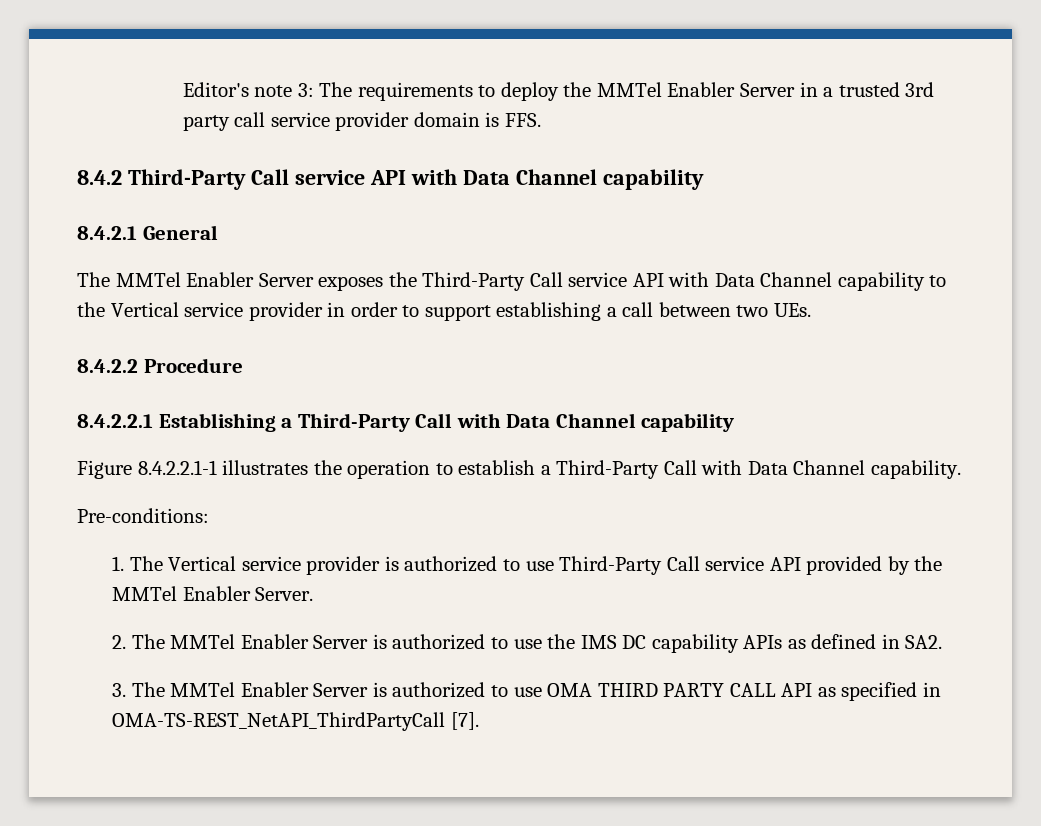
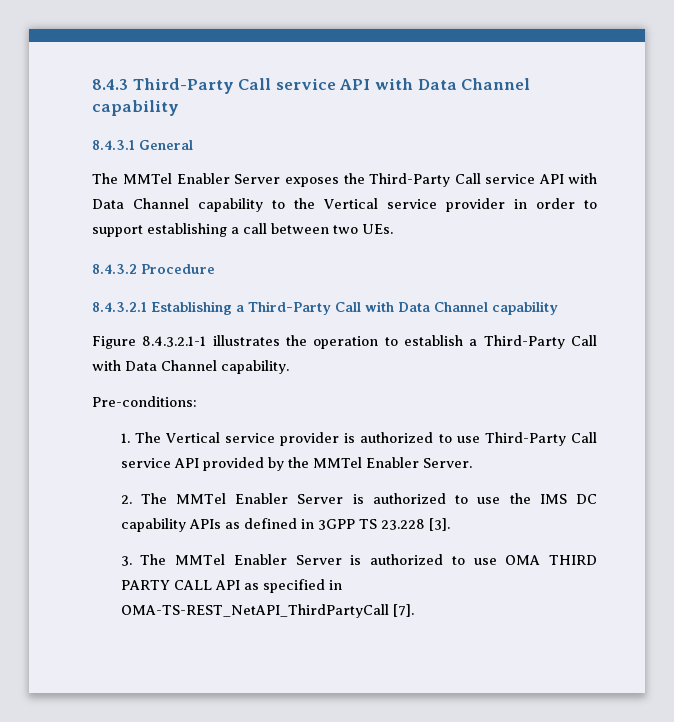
- Editor's note 3: The requirements to deploy the MMTel Enabler Server in a trusted 3rd party call service provider domain is FFS.
- 8.4.2 Third-Party Call service API with Data Channel capability
+ 8.4.3 Third-Party Call service API with Data Channel capability
- 8.4.2.1 General
+ 8.4.3.1 General
- 8.4.2.2 Procedure
+ 8.4.3.2 Procedure
- 8.4.2.2.1 Establishing a Third-Party Call with Data Channel capability
+ 8.4.3.2.1 Establishing a Third-Party Call with Data Channel capability
- Figure 8.4.2.2.1-1 illustrates the operation to establish a Third-Party Call with Data Channel capability.
+ Figure 8.4.3.2.1-1 illustrates the operation to establish a Third-Party Call with Data Channel capability.
- 2. The MMTel Enabler Server is authorized to use the IMS DC capability APIs as defined in SA2.
+ 2. The MMTel Enabler Server is authorized to use the IMS DC capability APIs as defined in 3GPP TS 23.228 [3].

